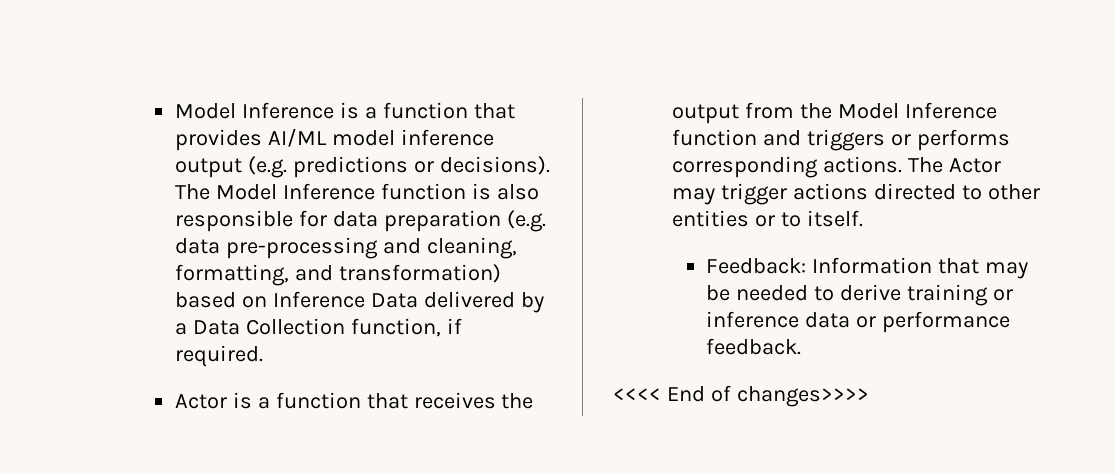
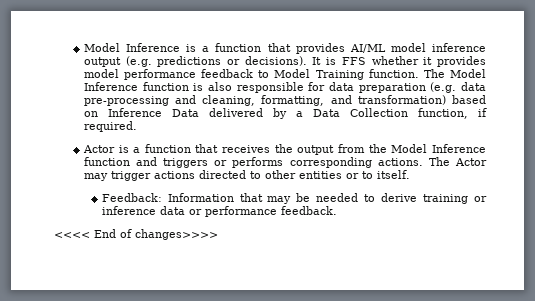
+ It is FFS whether it provides model performance feedback to Model Training function.

